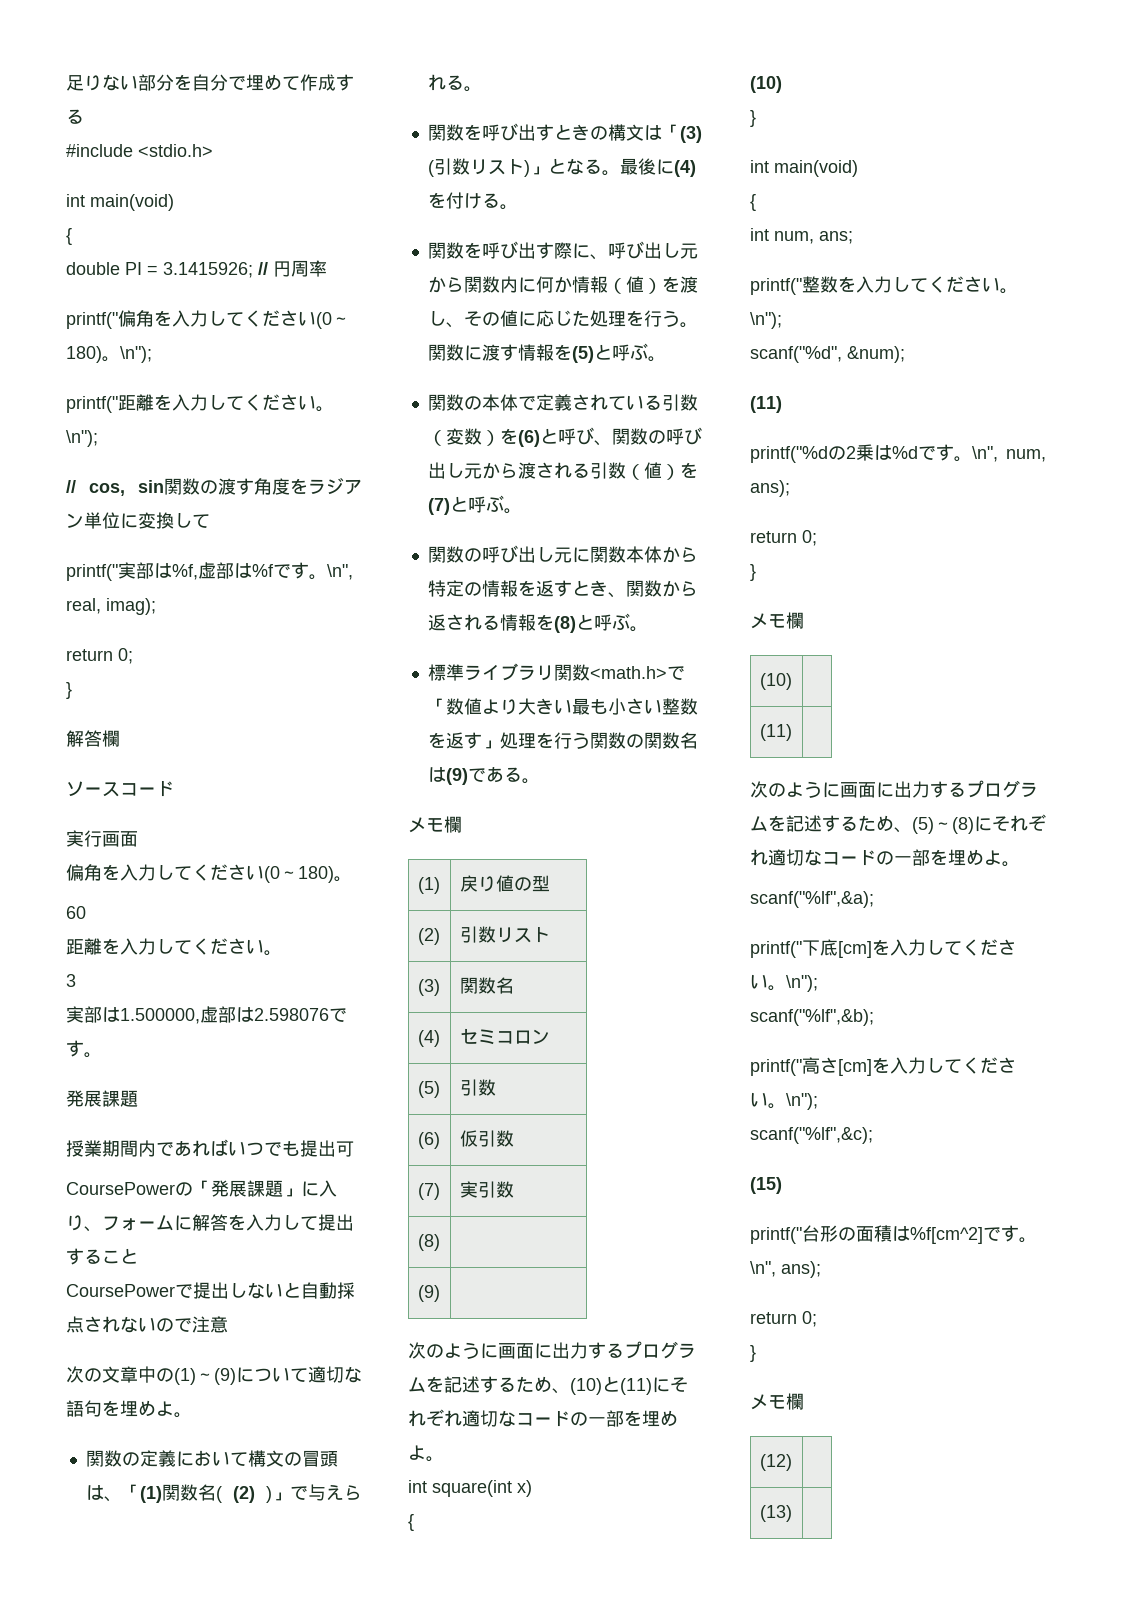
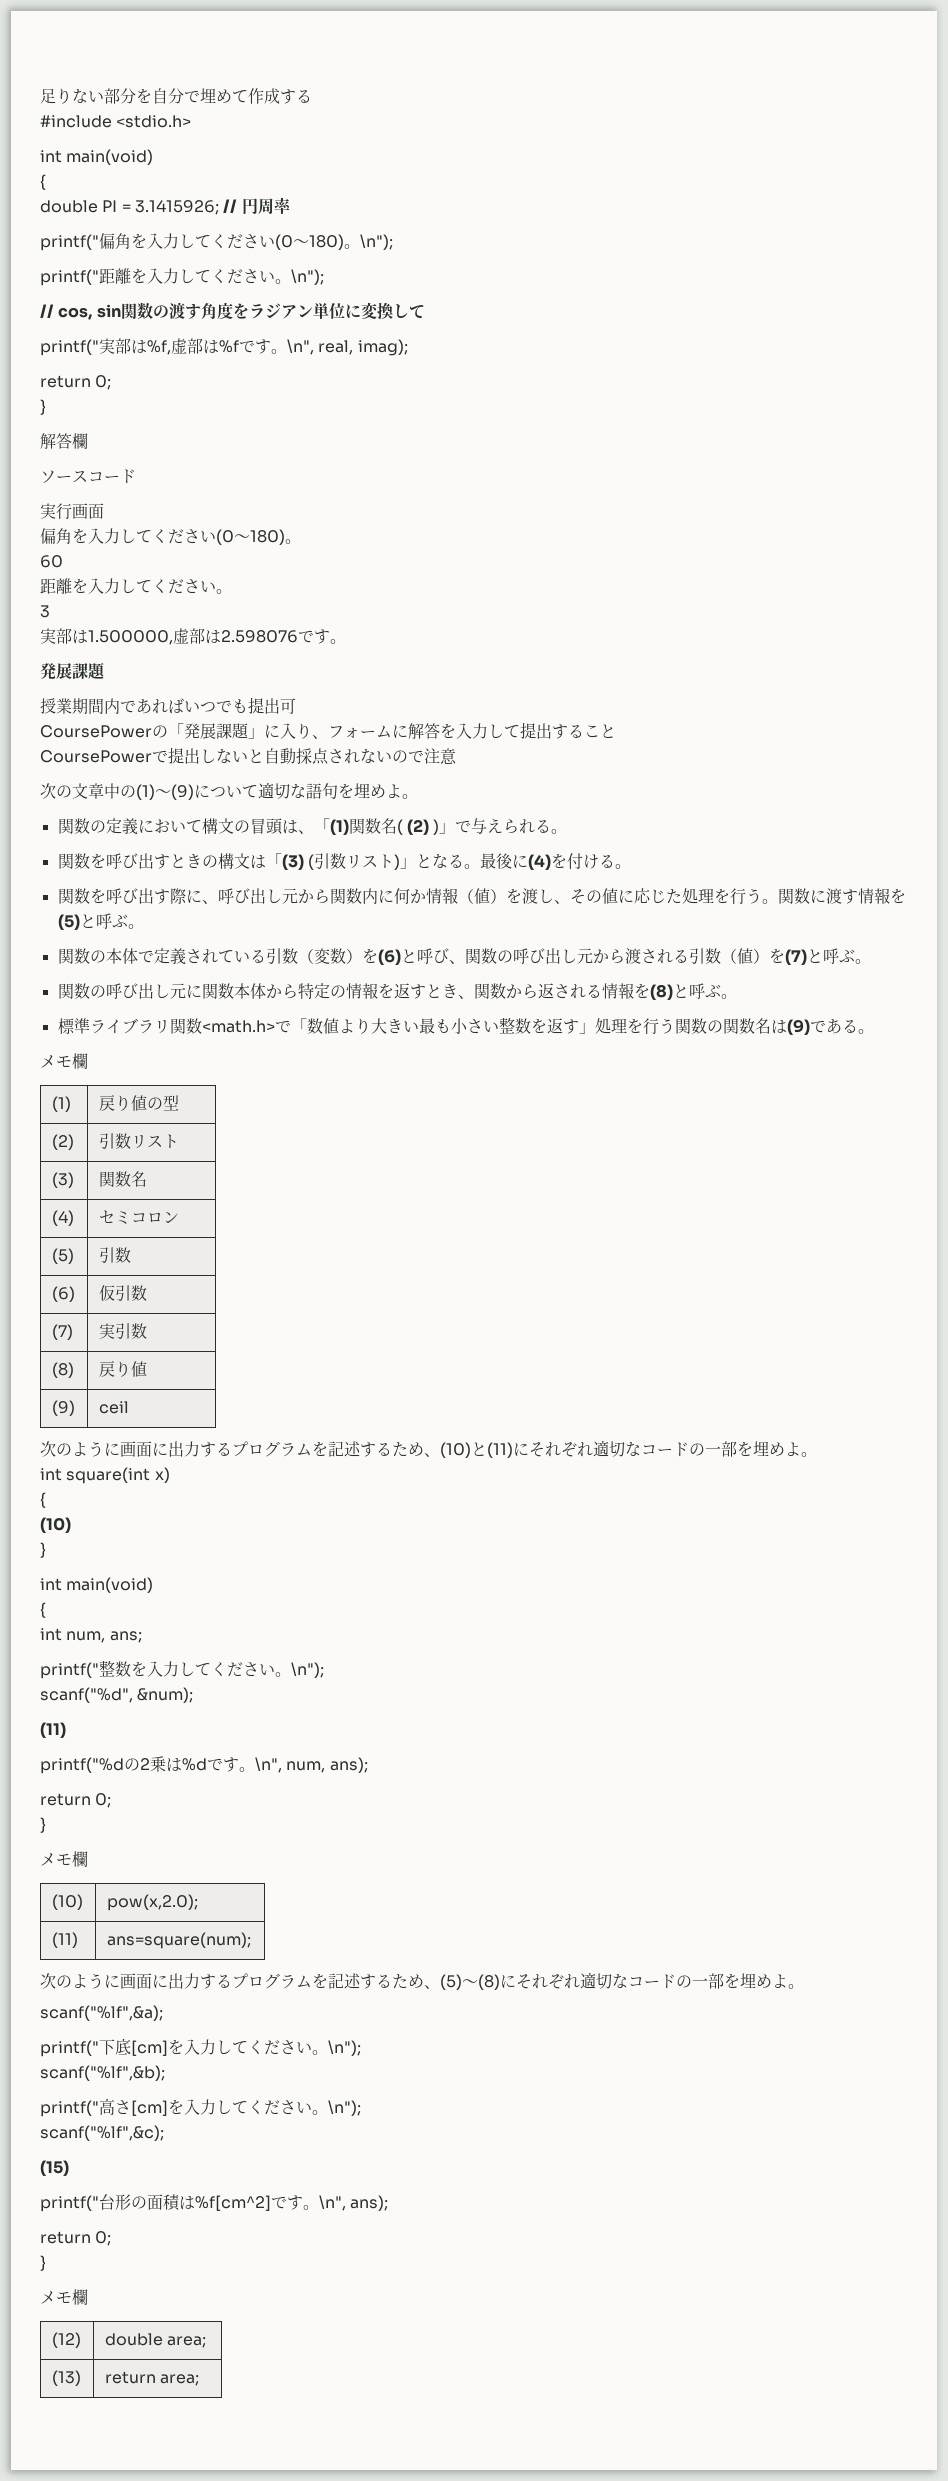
- (8) |
+ (8) | 戻り値
- (9) |
+ (9) | ceil
- (10) |
+ (10) | pow(x,2.0);
- (11) |
+ (11) | ans=square(num);
- (12) |
+ (12) | double area;
- (13) |
+ (13) | return area;

